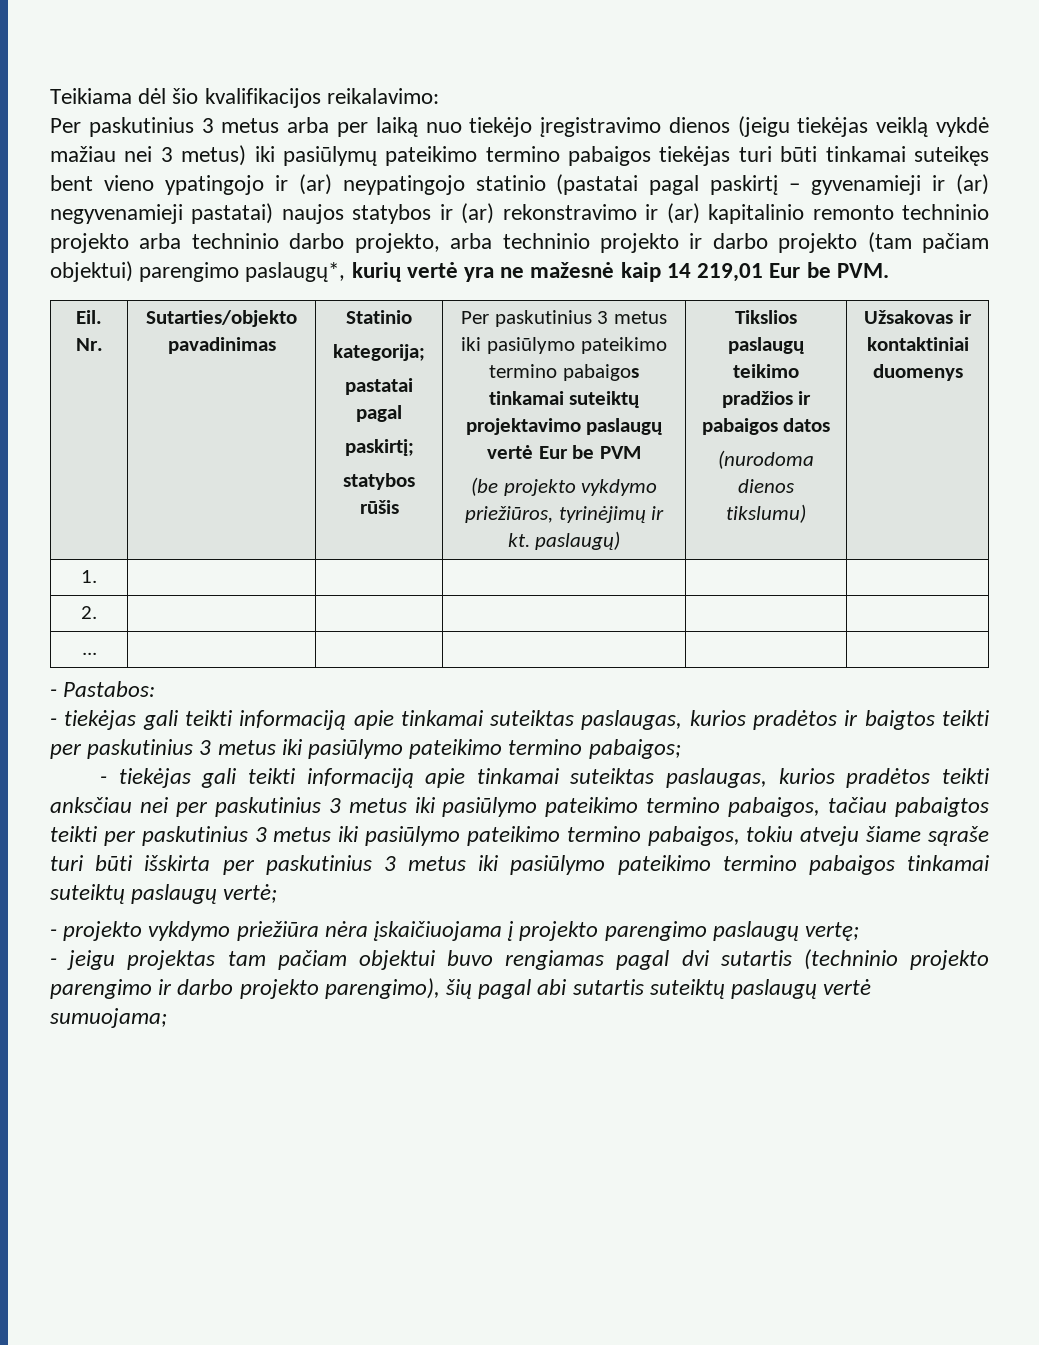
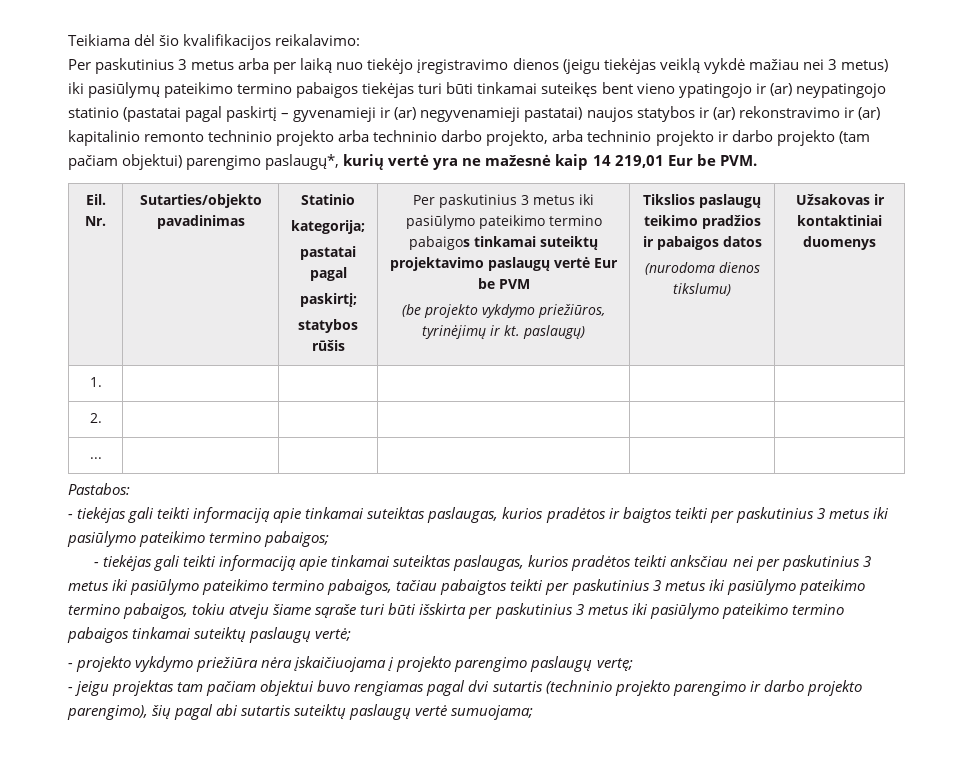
- - Pastabos:
+ Pastabos:

